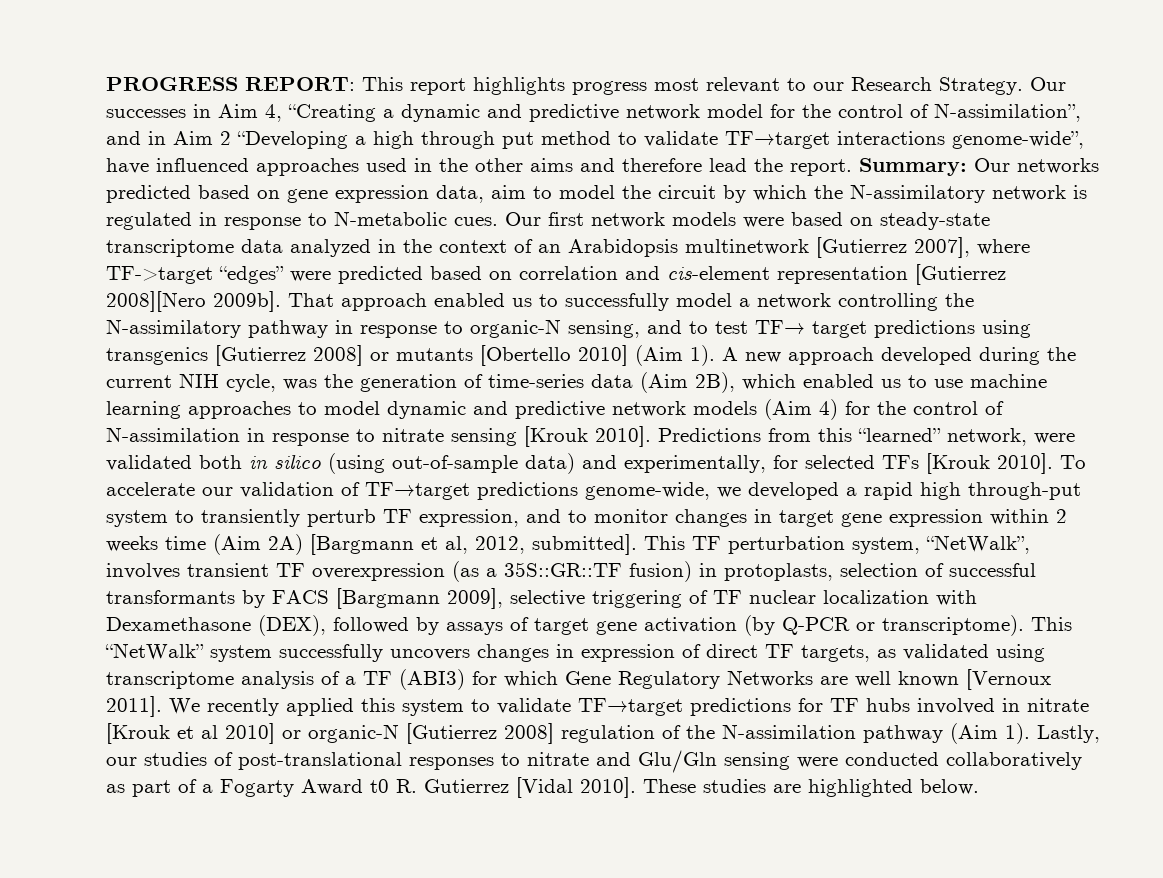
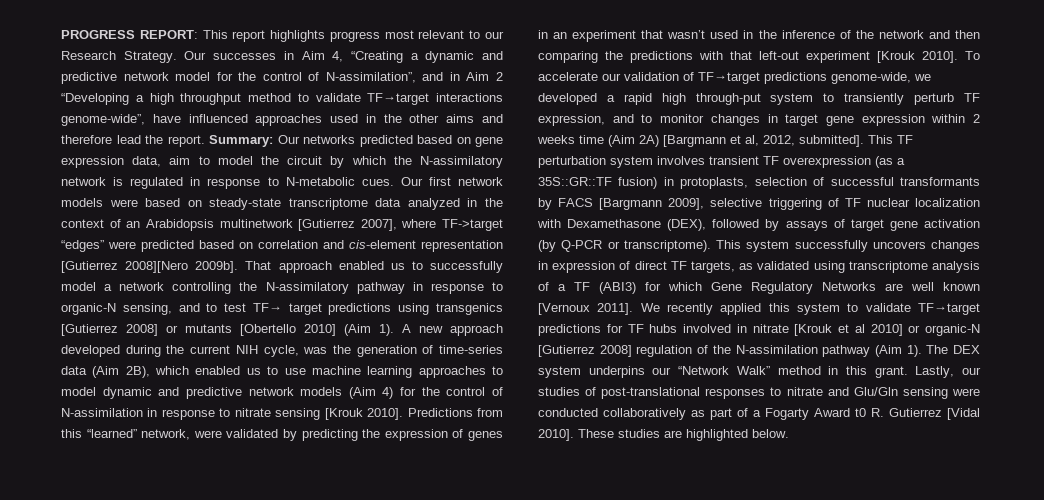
- Our successes in Aim 4, “Creating a dynamic and predictive network model for the control of N-assimilation”, and in Aim 2 “Developing a high through put method to validate TF→target interactions genome-wide”, have influenced approaches used in the other aims and therefore lead the report.
+ Our successes in Aim 4, “Creating a dynamic and predictive network model for the control of N-assimilation”, and in Aim 2 “Developing a high throughput method to validate TF→target interactions genome-wide”, have influenced approaches used in the other aims and therefore lead the report.
- Predictions from this “learned” network, were validated both in silico (using out-of-sample data) and experimentally, for selected TFs [Krouk 2010].
+ Predictions from this “learned” network, were validated by predicting the expression of genes in an experiment that wasn’t used in the inference of the network and then comparing the predictions with that left-out experiment [Krouk 2010].
- This TF perturbation system, “NetWalk”, involves transient TF overexpression (as a 35S::GR::TF fusion) in protoplasts, selection of successful transformants by FACS [Bargmann 2009], selective triggering of TF nuclear localization with Dexamethasone (DEX), followed by assays of target gene activation (by Q-PCR or transcriptome).
+ This TF perturbation system involves transient TF overexpression (as a 35S::GR::TF fusion) in protoplasts, selection of successful transformants by FACS [Bargmann 2009], selective triggering of TF nuclear localization with Dexamethasone (DEX), followed by assays of target gene activation (by Q-PCR or transcriptome).
- This “NetWalk” system successfully uncovers changes in expression of direct TF targets, as validated using transcriptome analysis of a TF (ABI3) for which Gene Regulatory Networks are well known [Vernoux 2011].
+ This system successfully uncovers changes in expression of direct TF targets, as validated using transcriptome analysis of a TF (ABI3) for which Gene Regulatory Networks are well known [Vernoux 2011].
+ The DEX system underpins our “Network Walk” method in this grant.

